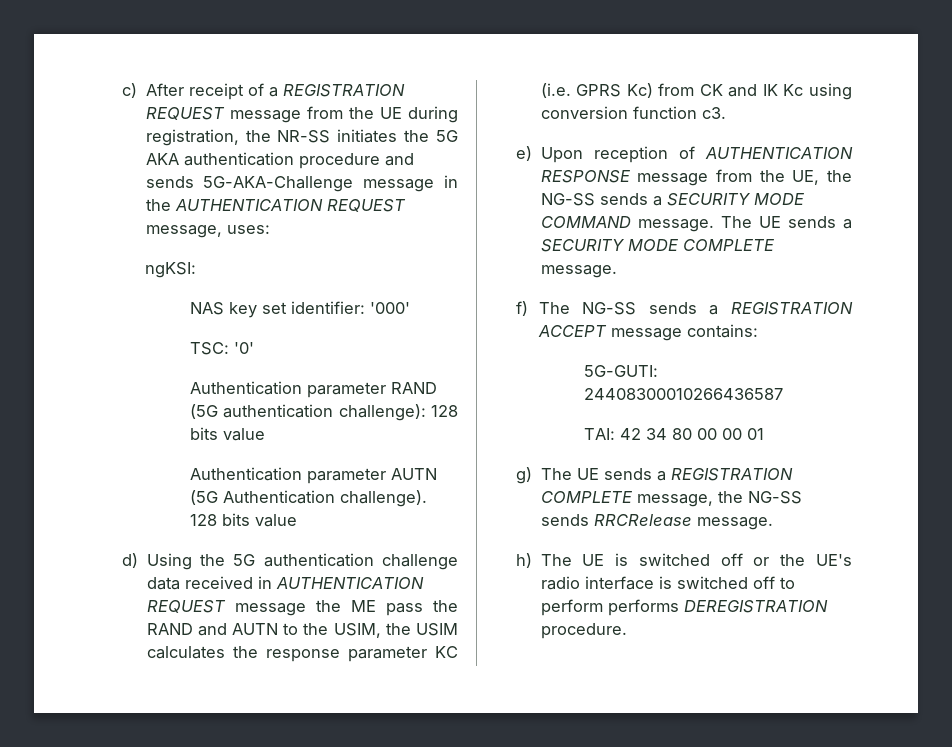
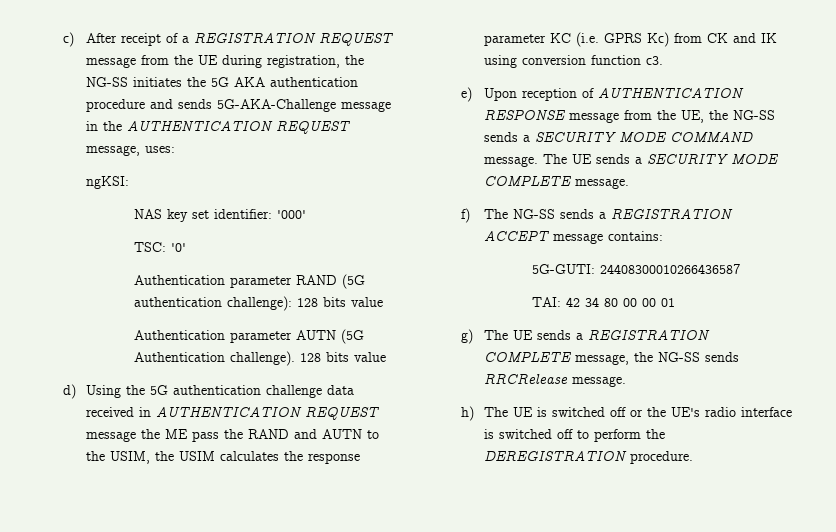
- c) After receipt of a REGISTRATION REQUEST message from the UE during registration, the NR-SS initiates the 5G AKA authentication procedure and sends 5G-AKA-Challenge message in the AUTHENTICATION REQUEST message, uses:
+ c) After receipt of a REGISTRATION REQUEST message from the UE during registration, the NG-SS initiates the 5G AKA authentication procedure and sends 5G-AKA-Challenge message in the AUTHENTICATION REQUEST message, uses:
- d) Using the 5G authentication challenge data received in AUTHENTICATION REQUEST message the ME pass the RAND and AUTN to the USIM, the USIM calculates the response parameter KC (i.e. GPRS Kc) from CK and IK Kc using conversion function c3.
+ d) Using the 5G authentication challenge data received in AUTHENTICATION REQUEST message the ME pass the RAND and AUTN to the USIM, the USIM calculates the response parameter KC (i.e. GPRS Kc) from CK and IK using conversion function c3.
- h) The UE is switched off or the UE's radio interface is switched off to perform performs DEREGISTRATION procedure.
+ h) The UE is switched off or the UE's radio interface is switched off to perform the DEREGISTRATION procedure.

